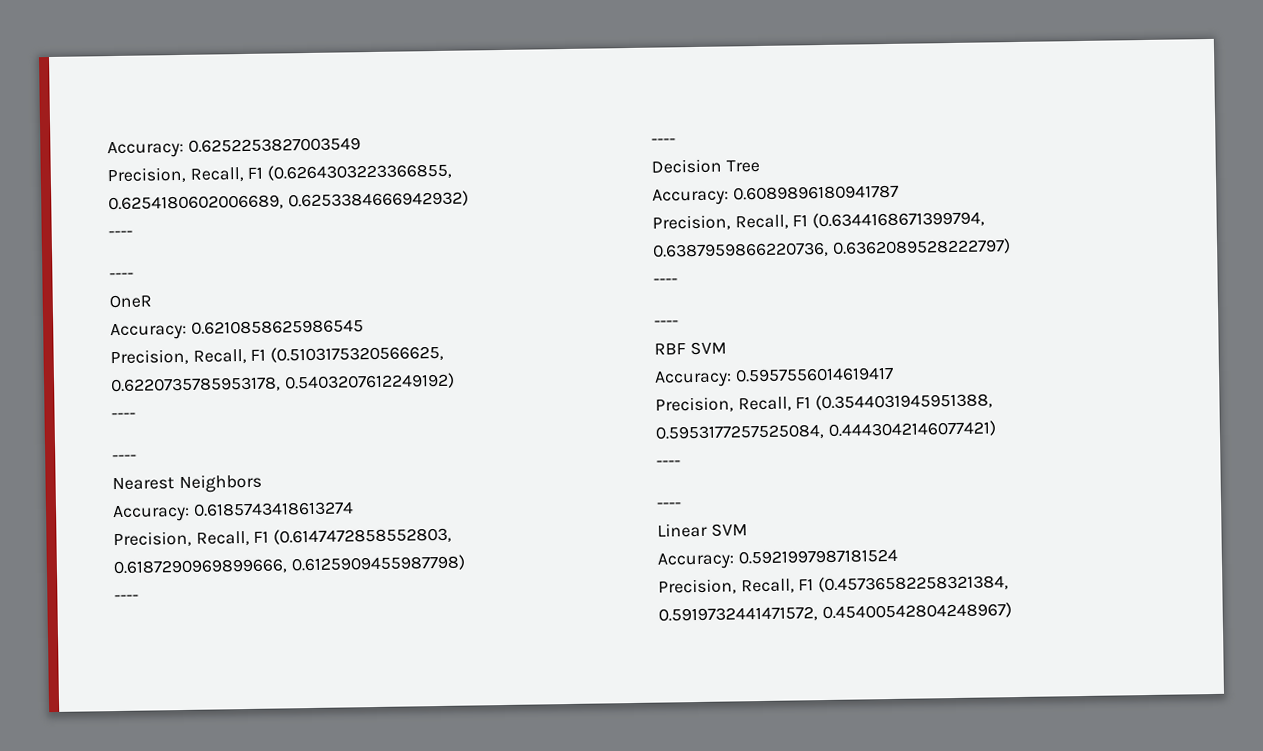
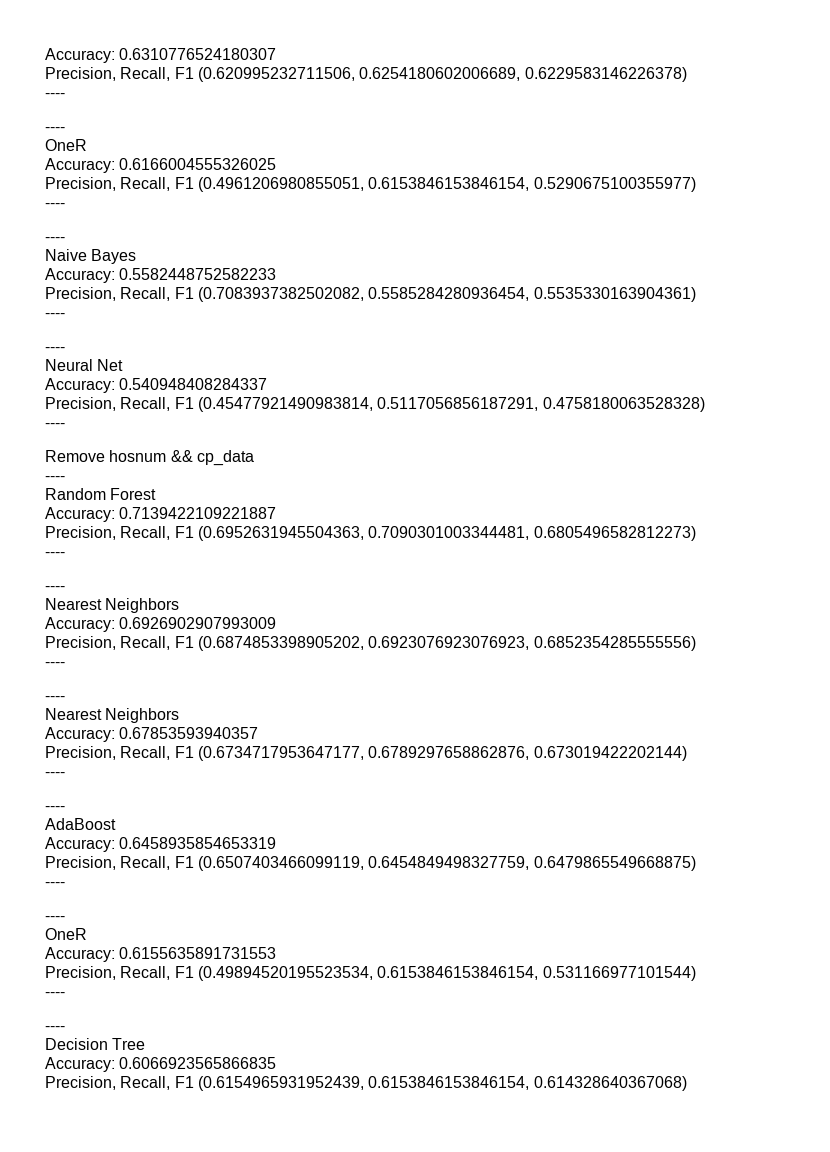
- Accuracy: 0.6252253827003549
- Precision, Recall, F1 (0.6264303223366855, 0.6254180602006689, 0.6253384666942932)
+ Accuracy: 0.6310776524180307
+ Precision, Recall, F1 (0.620995232711506, 0.6254180602006689, 0.6229583146226378)
  ----
  ----
  OneR
- Accuracy: 0.6210858625986545
- Precision, Recall, F1 (0.5103175320566625, 0.6220735785953178, 0.5403207612249192)
+ Accuracy: 0.6166004555326025
+ Precision, Recall, F1 (0.4961206980855051, 0.6153846153846154, 0.5290675100355977)
+ ----
+ ----
+ Naive Bayes
+ Accuracy: 0.5582448752582233
+ Precision, Recall, F1 (0.7083937382502082, 0.5585284280936454, 0.5535330163904361)
+ ----
+ ----
+ Neural Net
+ Accuracy: 0.540948408284337
+ Precision, Recall, F1 (0.45477921490983814, 0.5117056856187291, 0.4758180063528328)
+ ----
+ Remove hosnum && cp_data
+ ----
+ Random Forest
+ Accuracy: 0.7139422109221887
+ Precision, Recall, F1 (0.6952631945504363, 0.7090301003344481, 0.6805496582812273)
  ----
  ----
  Nearest Neighbors
- Accuracy: 0.6185743418613274
- Precision, Recall, F1 (0.6147472858552803, 0.6187290969899666, 0.6125909455987798)
+ Accuracy: 0.6926902907993009
+ Precision, Recall, F1 (0.6874853398905202, 0.6923076923076923, 0.6852354285555556)
+ ----
+ ----
+ Nearest Neighbors
+ Accuracy: 0.67853593940357
+ Precision, Recall, F1 (0.6734717953647177, 0.6789297658862876, 0.673019422202144)
+ ----
+ ----
+ AdaBoost
+ Accuracy: 0.6458935854653319
+ Precision, Recall, F1 (0.6507403466099119, 0.6454849498327759, 0.6479865549668875)
+ ----
+ ----
+ OneR
+ Accuracy: 0.6155635891731553
+ Precision, Recall, F1 (0.49894520195523534, 0.6153846153846154, 0.531166977101544)
- Accuracy: 0.6089896180941787
- Precision, Recall, F1 (0.6344168671399794, 0.6387959866220736, 0.6362089528222797)
- ----
- ----
- RBF SVM
- Accuracy: 0.5957556014619417
- Precision, Recall, F1 (0.3544031945951388, 0.5953177257525084, 0.4443042146077421)
- ----
- ----
- Linear SVM
- Accuracy: 0.5921997987181524
- Precision, Recall, F1 (0.45736582258321384, 0.5919732441471572, 0.45400542804248967)
+ Accuracy: 0.6066923565866835
+ Precision, Recall, F1 (0.6154965931952439, 0.6153846153846154, 0.614328640367068)

